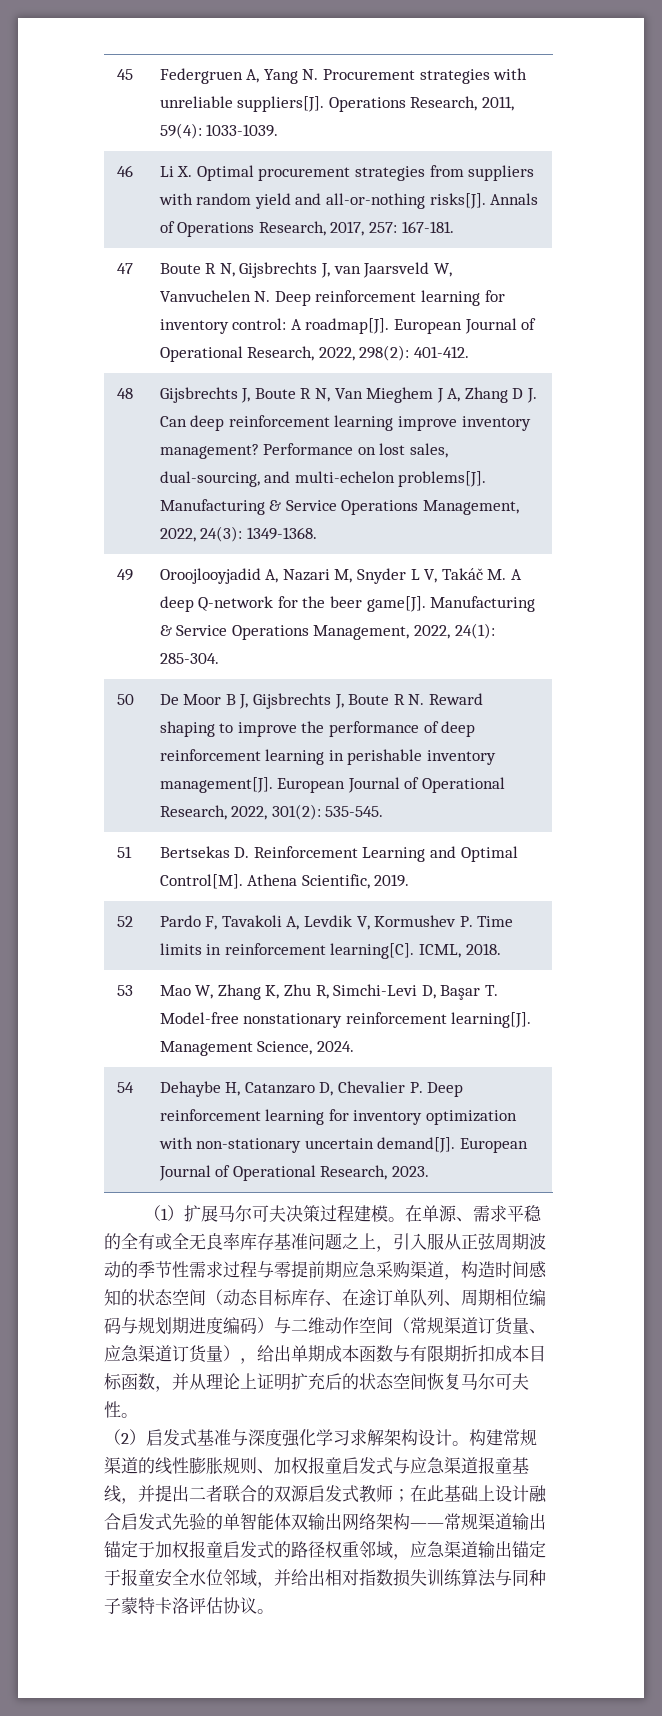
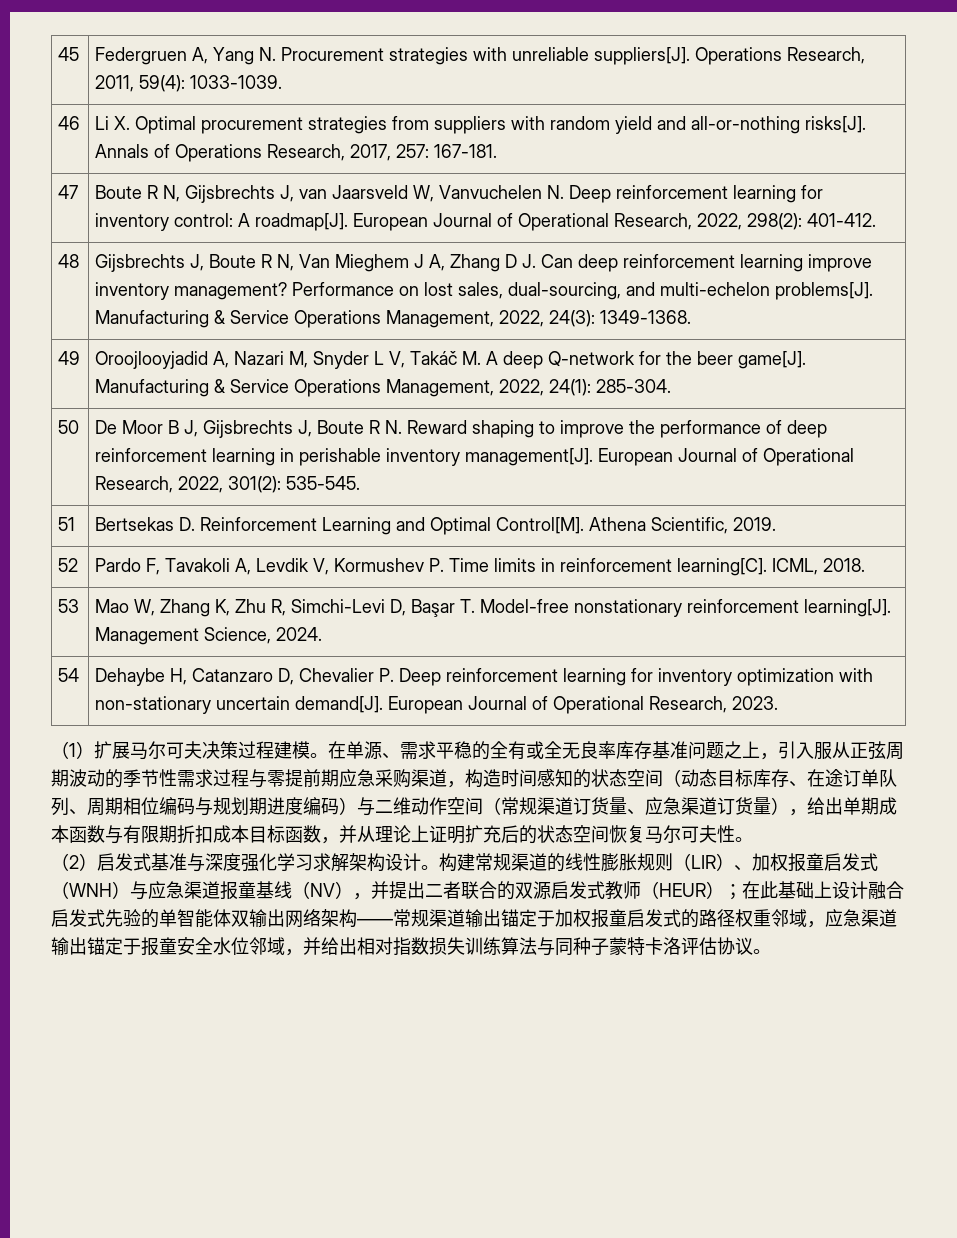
- 构建常规渠道的线性膨胀规则、加权报童启发式与应急渠道报童基线，并提出二者联合的双源启发式教师；
+ 构建常规渠道的线性膨胀规则（LIR）、加权报童启发式（WNH）与应急渠道报童基线（NV），并提出二者联合的双源启发式教师（HEUR）；

